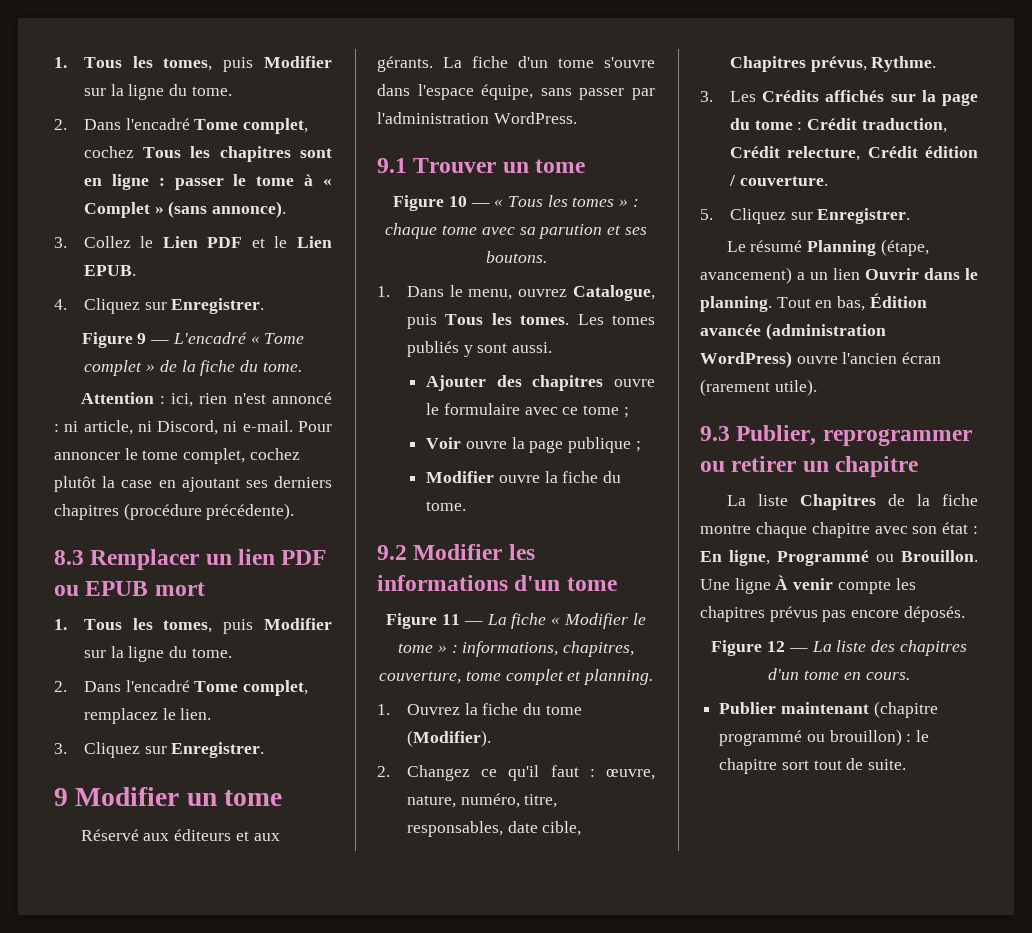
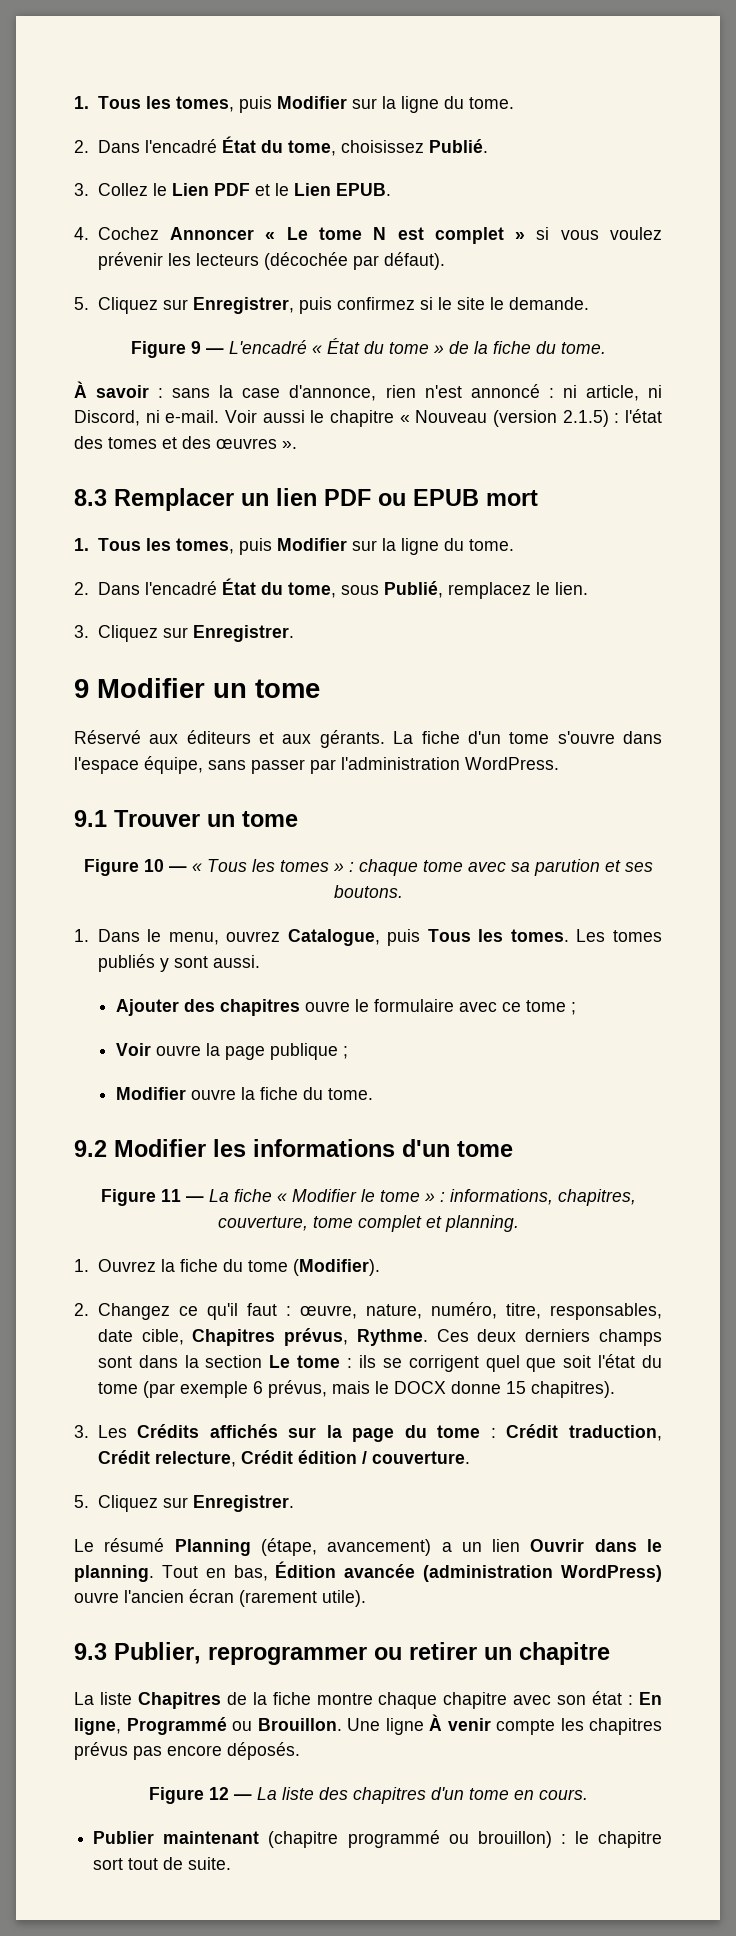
- 2. Dans l'encadré Tome complet, cochez Tous les chapitres sont en ligne : passer le tome à « Complet » (sans annonce).
+ 2. Dans l'encadré État du tome, choisissez Publié.
- 4. Cliquez sur Enregistrer.
+ 4. Cochez Annoncer « Le tome N est complet » si vous voulez prévenir les lecteurs (décochée par défaut).
+ 5. Cliquez sur Enregistrer, puis confirmez si le site le demande.
- Figure 9 — L'encadré « Tome complet » de la fiche du tome.
+ Figure 9 — L'encadré « État du tome » de la fiche du tome.
- Attention : ici, rien n'est annoncé : ni article, ni Discord, ni e-mail.
+ À savoir : sans la case d'annonce, rien n'est annoncé : ni article, ni Discord, ni e-mail.
- Pour annoncer le tome complet, cochez plutôt la case en ajoutant ses derniers chapitres (procédure précédente).
+ Voir aussi le chapitre « Nouveau (version 2.1.5) : l'état des tomes et des œuvres ».
- 2. Dans l'encadré Tome complet, remplacez le lien.
+ 2. Dans l'encadré État du tome, sous Publié, remplacez le lien.
+ Ces deux derniers champs sont dans la section Le tome : ils se corrigent quel que soit l'état du tome (par exemple 6 prévus, mais le DOCX donne 15 chapitres).

